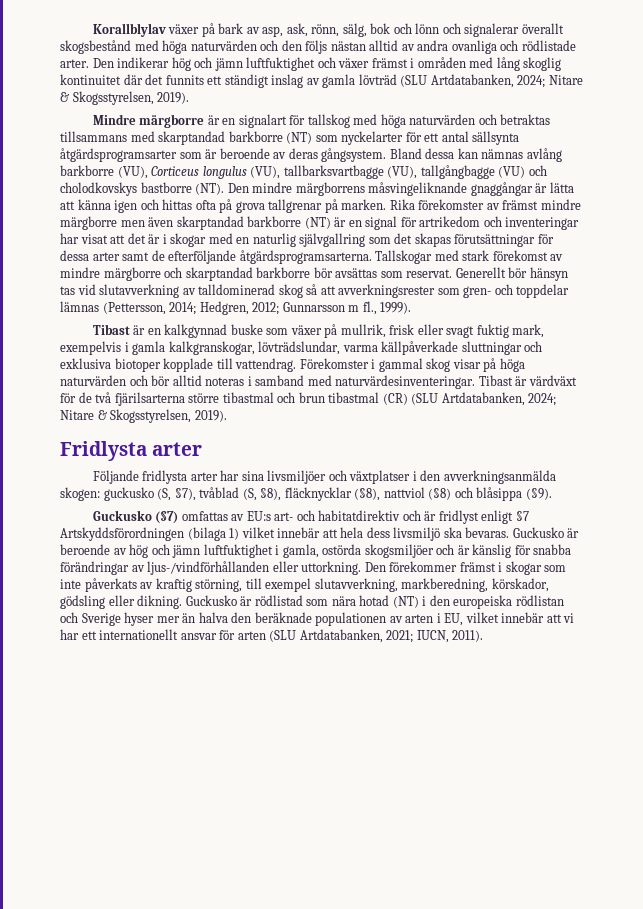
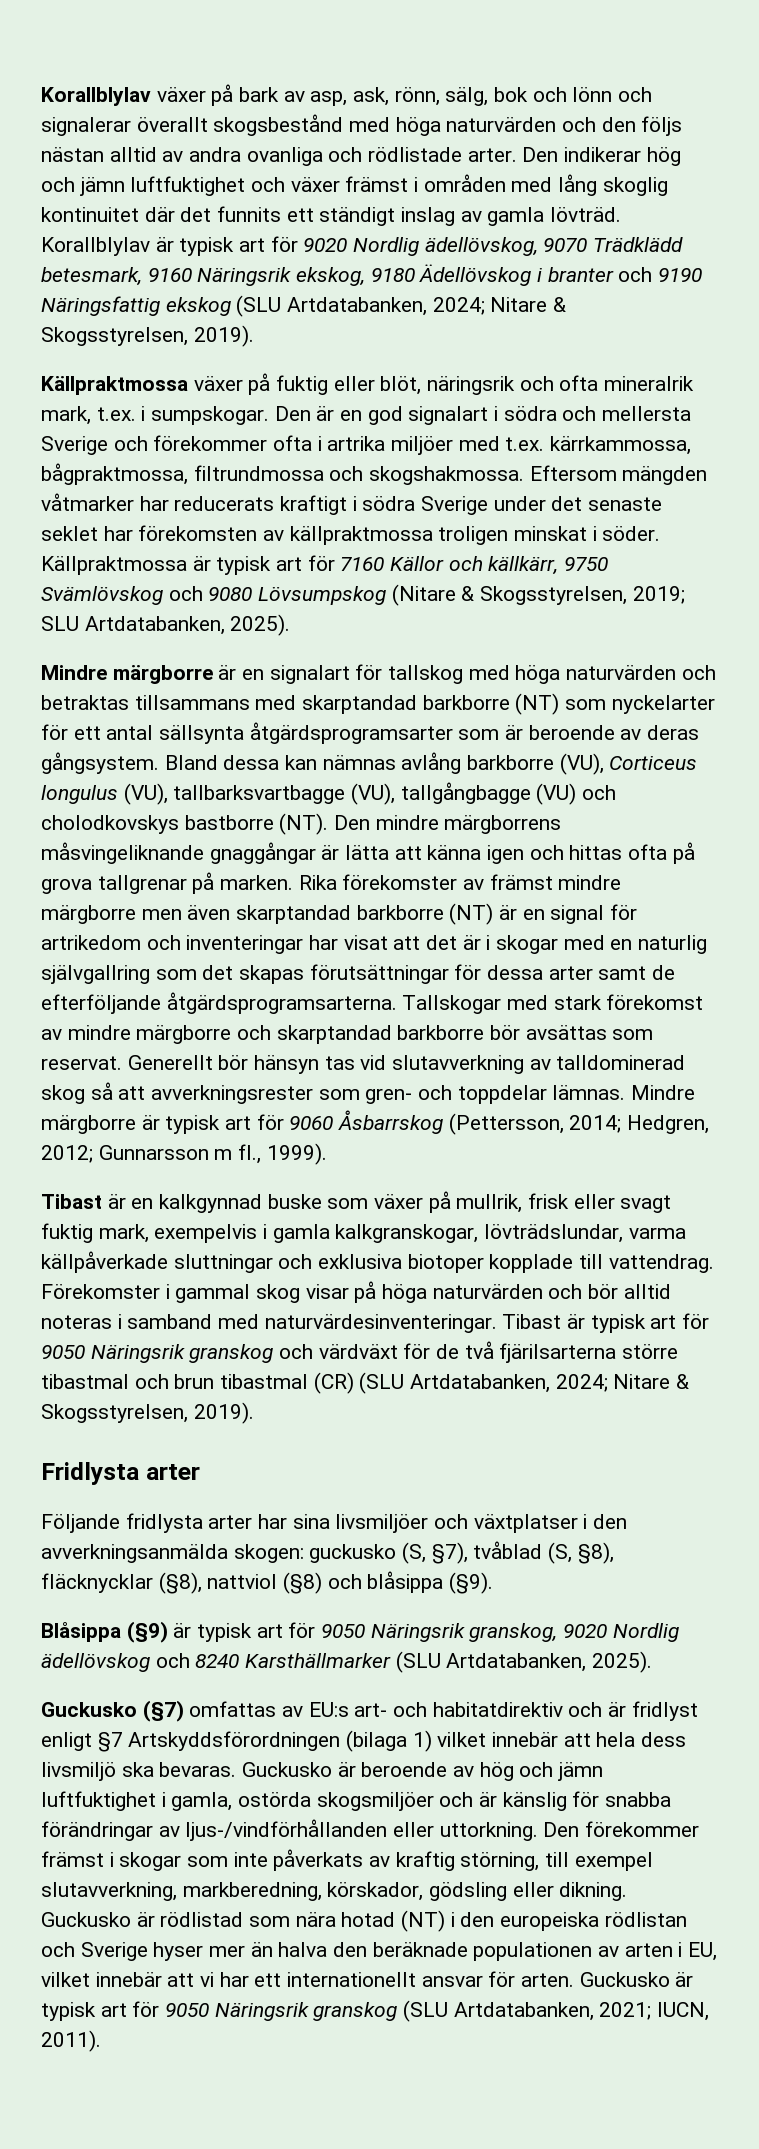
- Den indikerar hög och jämn luftfuktighet och växer främst i områden med lång skoglig kontinuitet där det funnits ett ständigt inslag av gamla lövträd (SLU Artdatabanken, 2024; Nitare & Skogsstyrelsen, 2019).
+ Den indikerar hög och jämn luftfuktighet och växer främst i områden med lång skoglig kontinuitet där det funnits ett ständigt inslag av gamla lövträd. Korallblylav är typisk art för 9020 Nordlig ädellövskog, 9070 Trädklädd betesmark, 9160 Näringsrik ekskog, 9180 Ädellövskog i branter och 9190 Näringsfattig ekskog (SLU Artdatabanken, 2024; Nitare & Skogsstyrelsen, 2019).
+ Källpraktmossa växer på fuktig eller blöt, näringsrik och ofta mineralrik mark, t.ex. i sumpskogar. Den är en god signalart i södra och mellersta Sverige och förekommer ofta i artrika miljöer med t.ex. kärrkammossa, bågpraktmossa, filtrundmossa och skogshakmossa. Eftersom mängden våtmarker har reducerats kraftigt i södra Sverige under det senaste seklet har förekomsten av källpraktmossa troligen minskat i söder. Källpraktmossa är typisk art för 7160 Källor och källkärr, 9750 Svämlövskog och 9080 Lövsumpskog (Nitare & Skogsstyrelsen, 2019; SLU Artdatabanken, 2025).
- Generellt bör hänsyn tas vid slutavverkning av talldominerad skog så att avverkningsrester som gren- och toppdelar lämnas (Pettersson, 2014; Hedgren, 2012; Gunnarsson m fl., 1999).
+ Generellt bör hänsyn tas vid slutavverkning av talldominerad skog så att avverkningsrester som gren- och toppdelar lämnas. Mindre märgborre är typisk art för 9060 Åsbarrskog (Pettersson, 2014; Hedgren, 2012; Gunnarsson m fl., 1999).
- Tibast är värdväxt för de två fjärilsarterna större tibastmal och brun tibastmal (CR) (SLU Artdatabanken, 2024; Nitare & Skogsstyrelsen, 2019).
+ Tibast är typisk art för 9050 Näringsrik granskog och värdväxt för de två fjärilsarterna större tibastmal och brun tibastmal (CR) (SLU Artdatabanken, 2024; Nitare & Skogsstyrelsen, 2019).
+ Blåsippa (§9) är typisk art för 9050 Näringsrik granskog, 9020 Nordlig ädellövskog och 8240 Karsthällmarker (SLU Artdatabanken, 2025).
- Guckusko är rödlistad som nära hotad (NT) i den europeiska rödlistan och Sverige hyser mer än halva den beräknade populationen av arten i EU, vilket innebär att vi har ett internationellt ansvar för arten (SLU Artdatabanken, 2021; IUCN, 2011).
+ Guckusko är rödlistad som nära hotad (NT) i den europeiska rödlistan och Sverige hyser mer än halva den beräknade populationen av arten i EU, vilket innebär att vi har ett internationellt ansvar för arten. Guckusko är typisk art för 9050 Näringsrik granskog (SLU Artdatabanken, 2021; IUCN, 2011).

